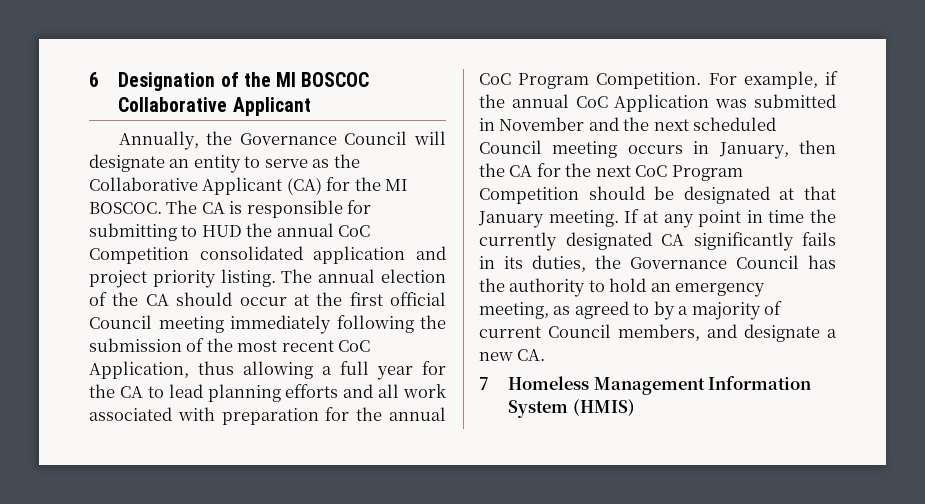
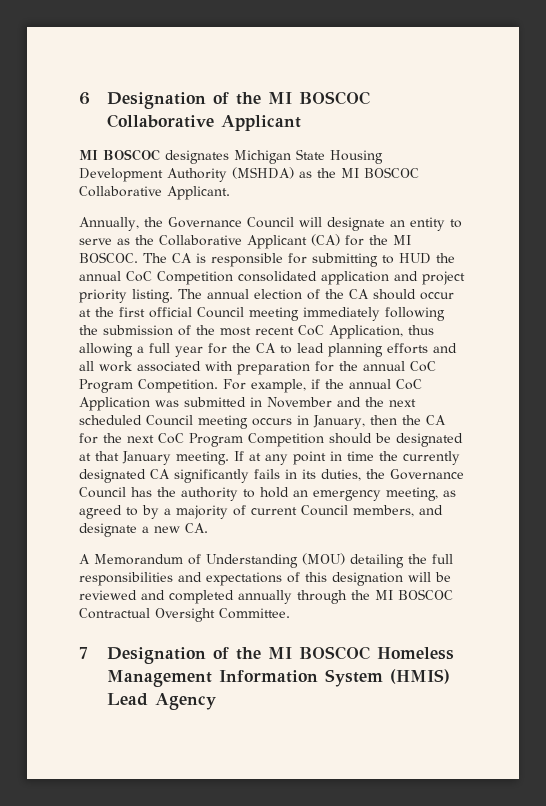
+ MI BOSCOC designates Michigan State Housing Development Authority (MSHDA) as the MI BOSCOC Collaborative Applicant.
- 7 Homeless Management Information System (HMIS)
+ A Memorandum of Understanding (MOU) detailing the full responsibilities and expectations of this designation will be reviewed and completed annually through the MI BOSCOC Contractual Oversight Committee.
+ 7 Designation of the MI BOSCOC Homeless Management Information System (HMIS) Lead Agency

